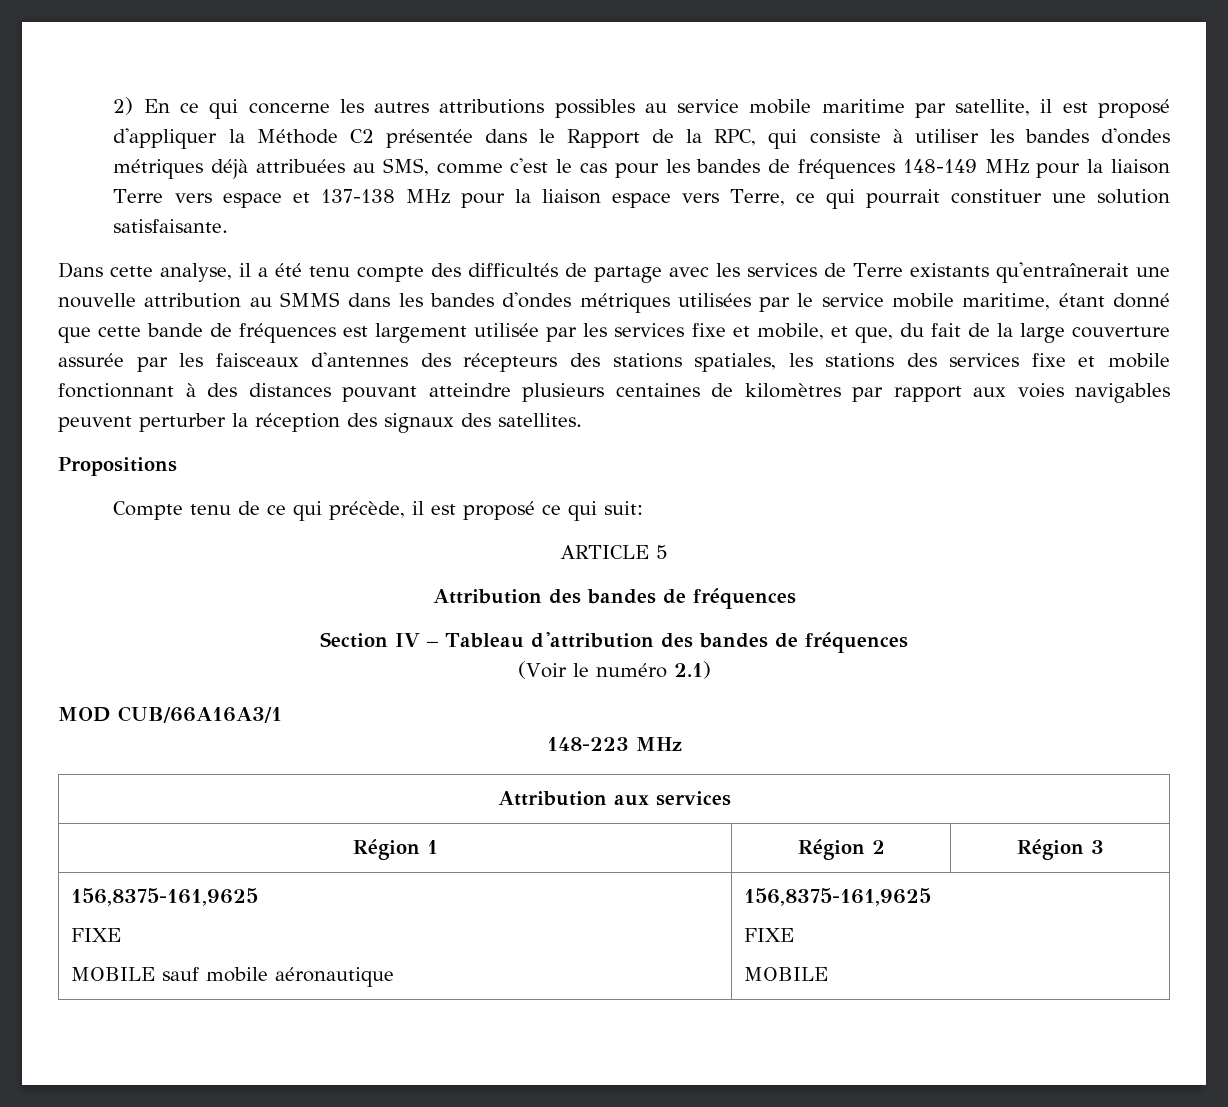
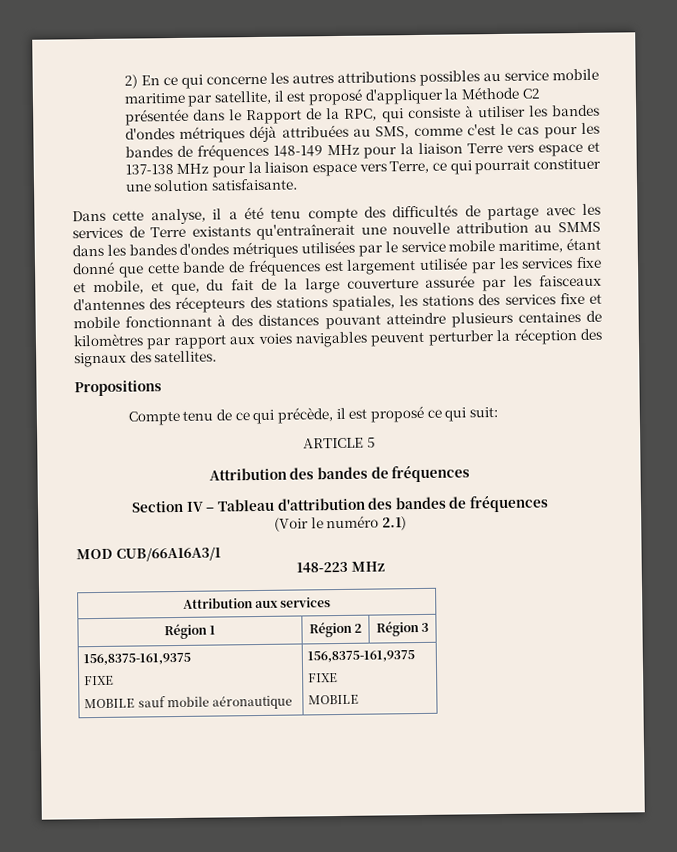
  Région 1 | Région 2 | Région 3
- 156,8375-161,9625
+ 156,8375-161,9375
  FIXE
- MOBILE sauf mobile aéronautique | 156,8375-161,9625
+ MOBILE sauf mobile aéronautique | 156,8375-161,9375

